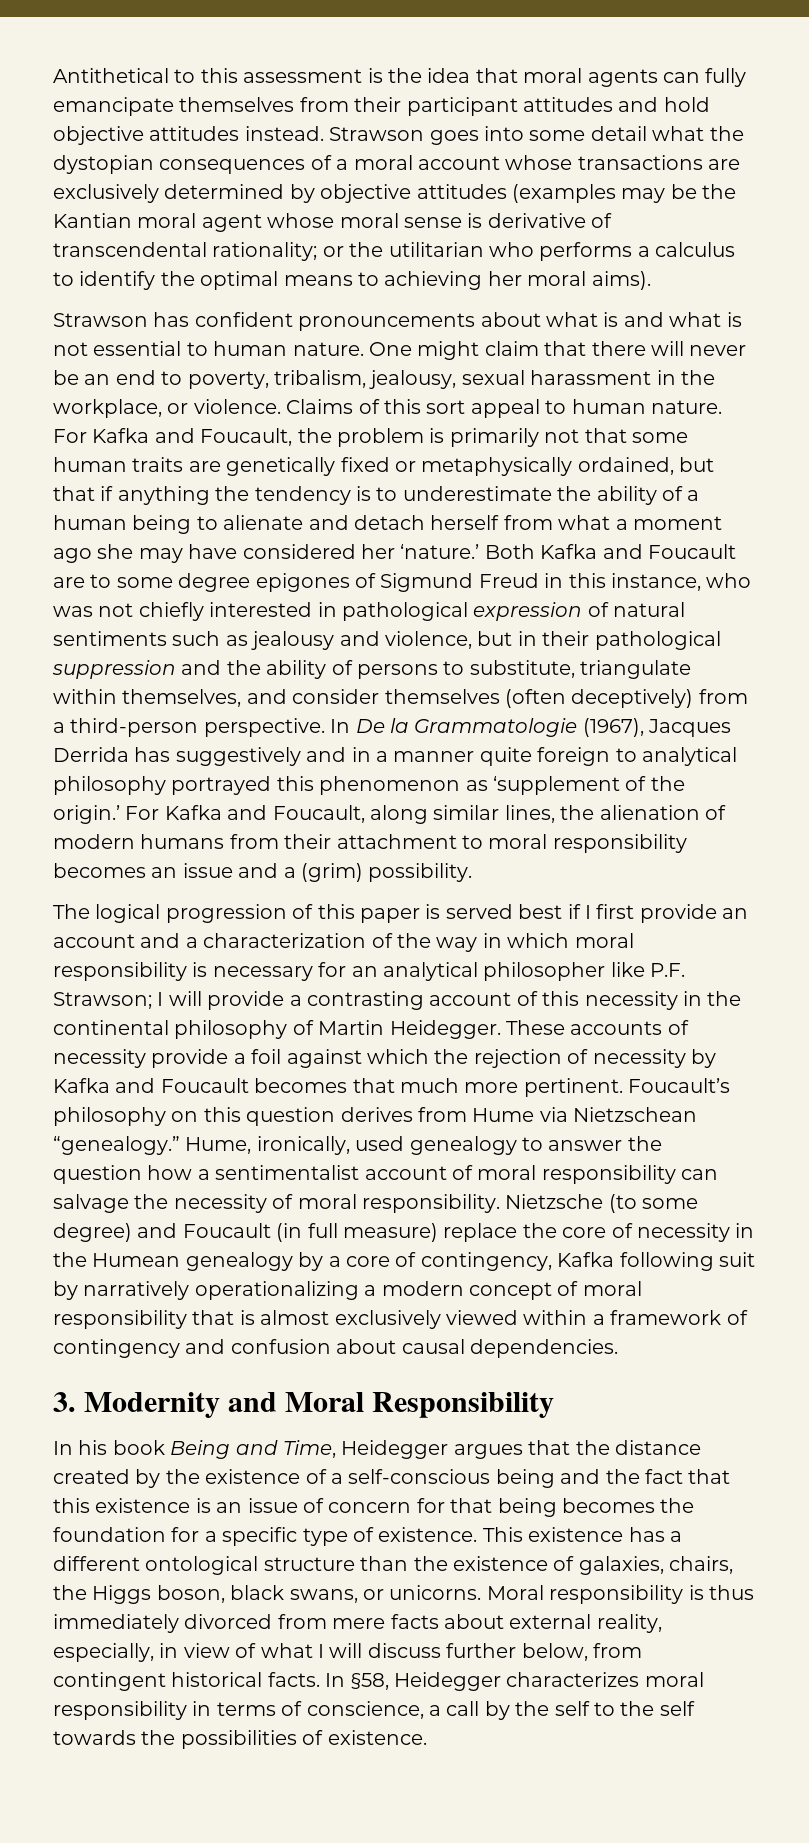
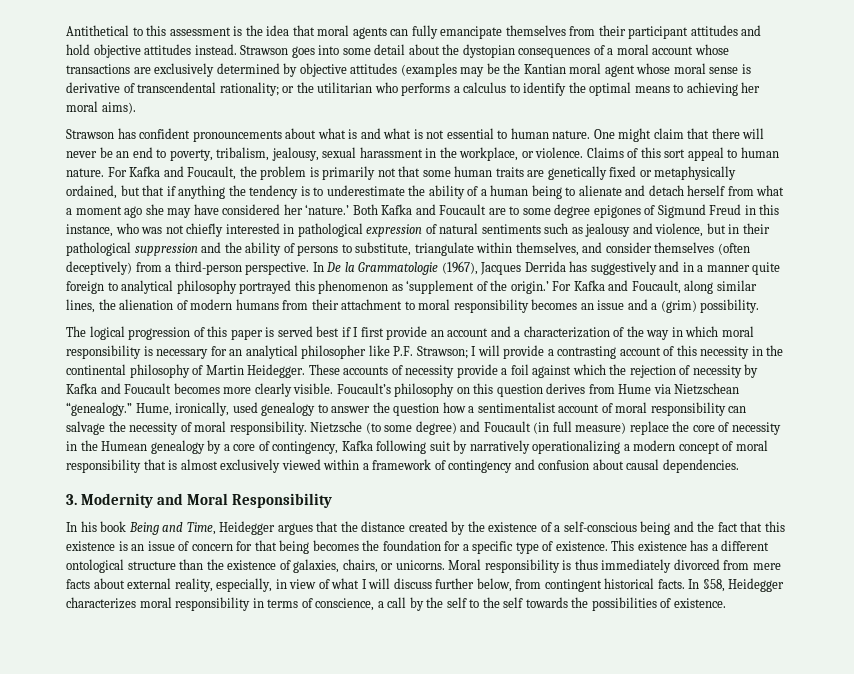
- Strawson goes into some detail what the dystopian consequences of a moral account whose transactions are exclusively determined by objective attitudes (examples may be the Kantian moral agent whose moral sense is derivative of transcendental rationality; or the utilitarian who performs a calculus to identify the optimal means to achieving her moral aims).
+ Strawson goes into some detail about the dystopian consequences of a moral account whose transactions are exclusively determined by objective attitudes (examples may be the Kantian moral agent whose moral sense is derivative of transcendental rationality; or the utilitarian who performs a calculus to identify the optimal means to achieving her moral aims).
- These accounts of necessity provide a foil against which the rejection of necessity by Kafka and Foucault becomes that much more pertinent.
+ These accounts of necessity provide a foil against which the rejection of necessity by Kafka and Foucault becomes more clearly visible.
- This existence has a different ontological structure than the existence of galaxies, chairs, the Higgs boson, black swans, or unicorns.
+ This existence has a different ontological structure than the existence of galaxies, chairs, or unicorns.

